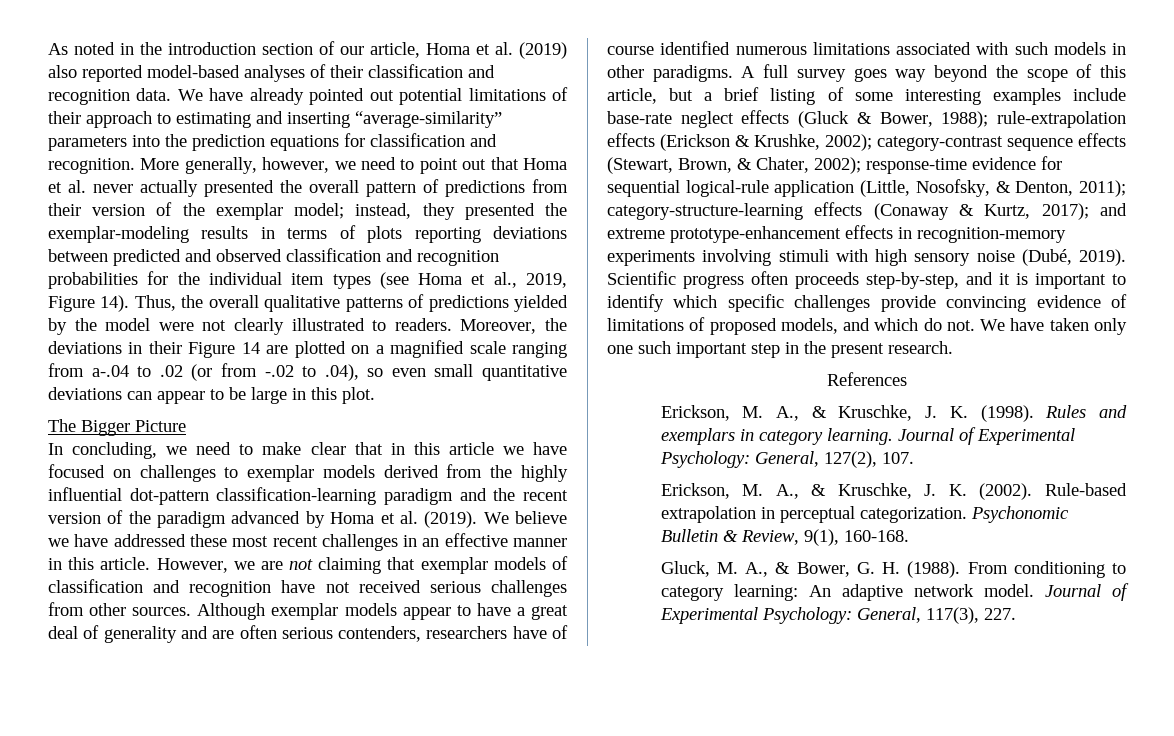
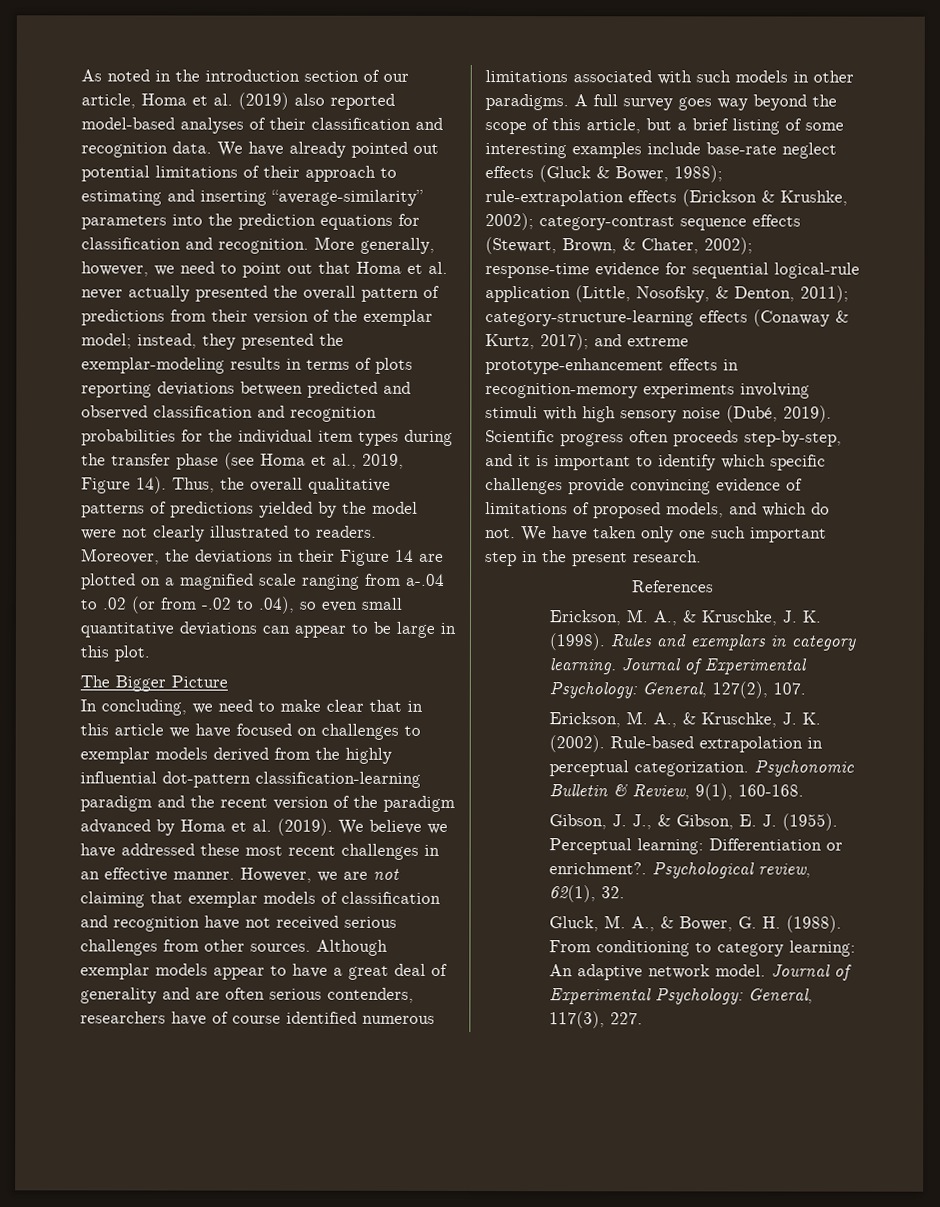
- More generally, however, we need to point out that Homa et al. never actually presented the overall pattern of predictions from their version of the exemplar model; instead, they presented the exemplar-modeling results in terms of plots reporting deviations between predicted and observed classification and recognition probabilities for the individual item types (see Homa et al., 2019, Figure 14).
+ More generally, however, we need to point out that Homa et al. never actually presented the overall pattern of predictions from their version of the exemplar model; instead, they presented the exemplar-modeling results in terms of plots reporting deviations between predicted and observed classification and recognition probabilities for the individual item types during the transfer phase (see Homa et al., 2019, Figure 14).
- We believe we have addressed these most recent challenges in an effective manner in this article.
+ We believe we have addressed these most recent challenges in an effective manner.
+ Gibson, J. J., & Gibson, E. J. (1955). Perceptual learning: Differentiation or enrichment?. Psychological review, 62(1), 32.

